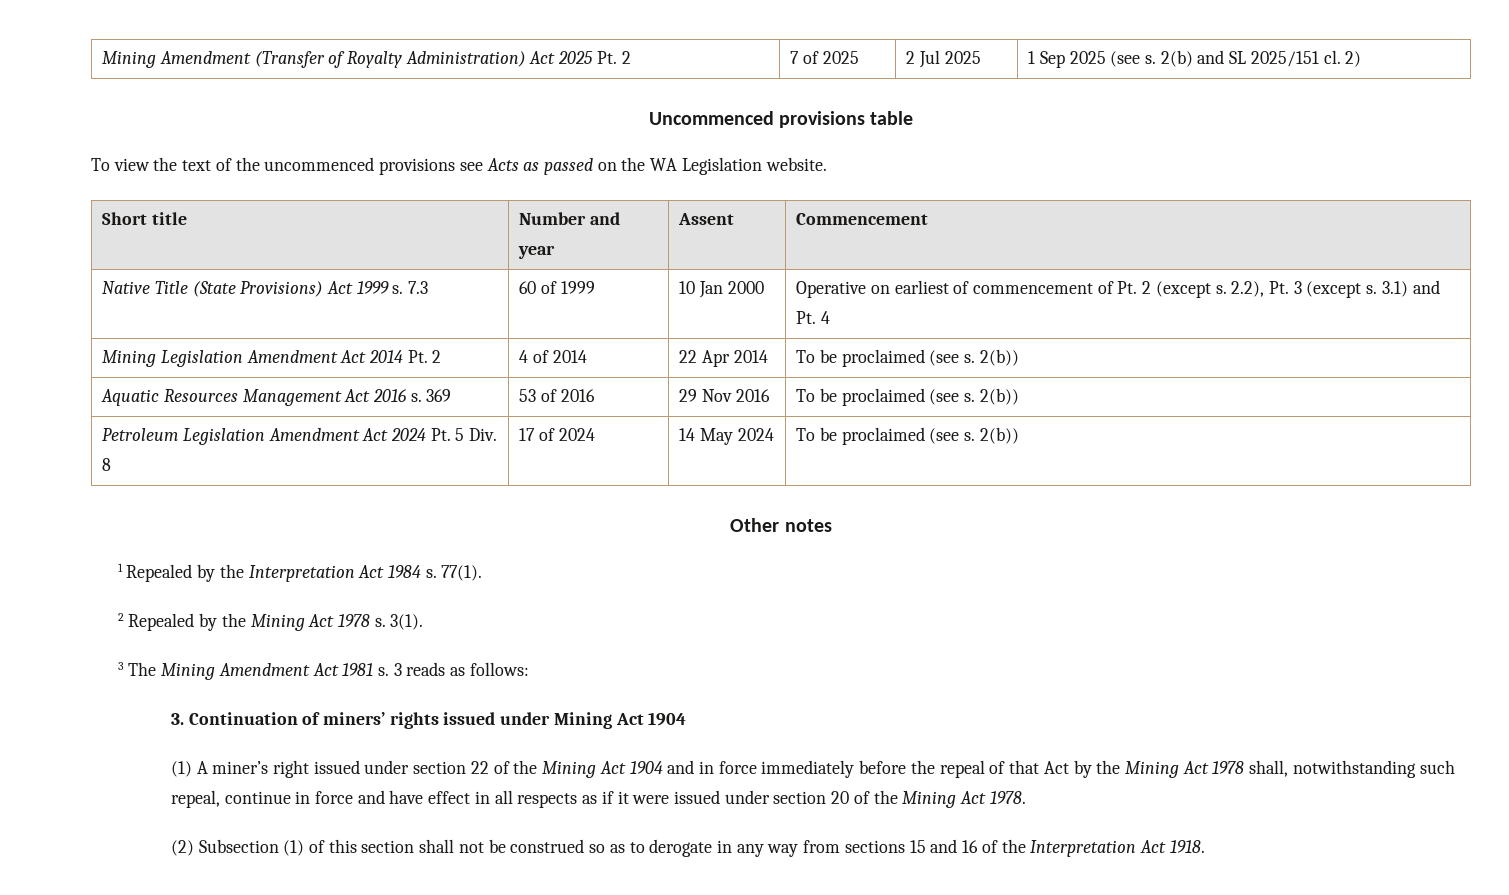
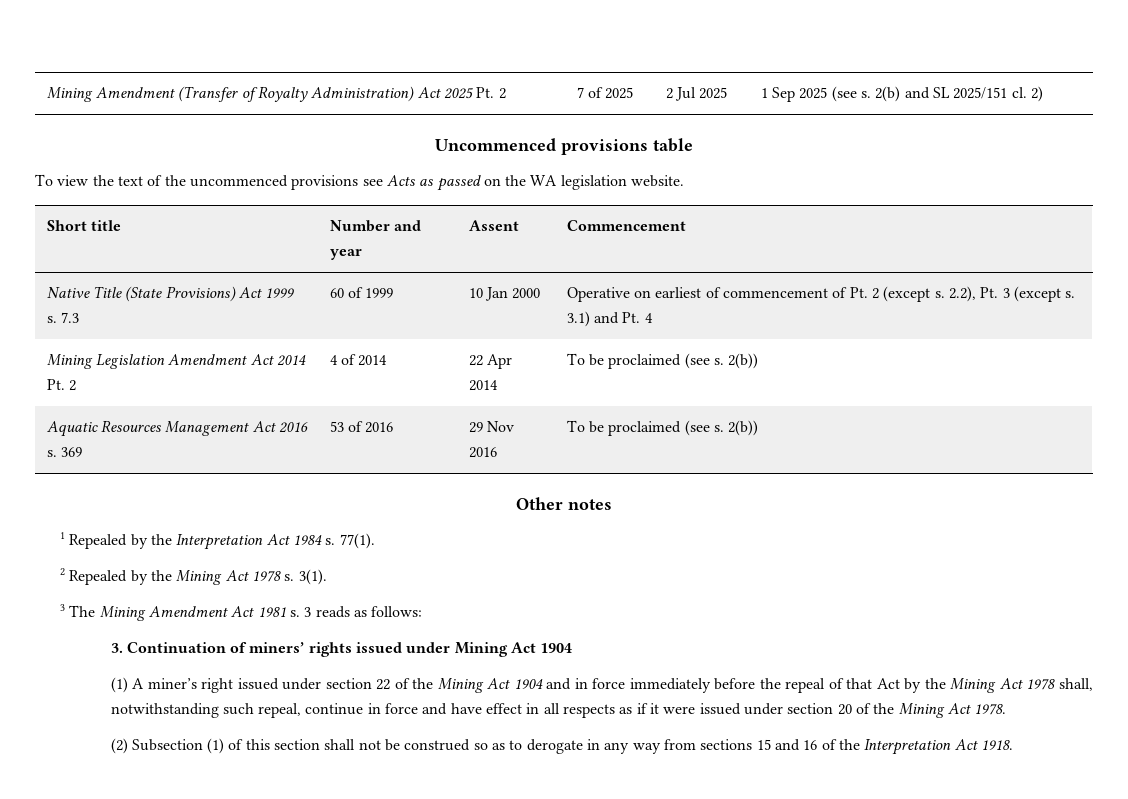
- To view the text of the uncommenced provisions see Acts as passed on the WA Legislation website.
+ To view the text of the uncommenced provisions see Acts as passed on the WA legislation website.
- Petroleum Legislation Amendment Act 2024 Pt. 5 Div. 8 | 17 of 2024 | 14 May 2024 | To be proclaimed (see s. 2(b))

